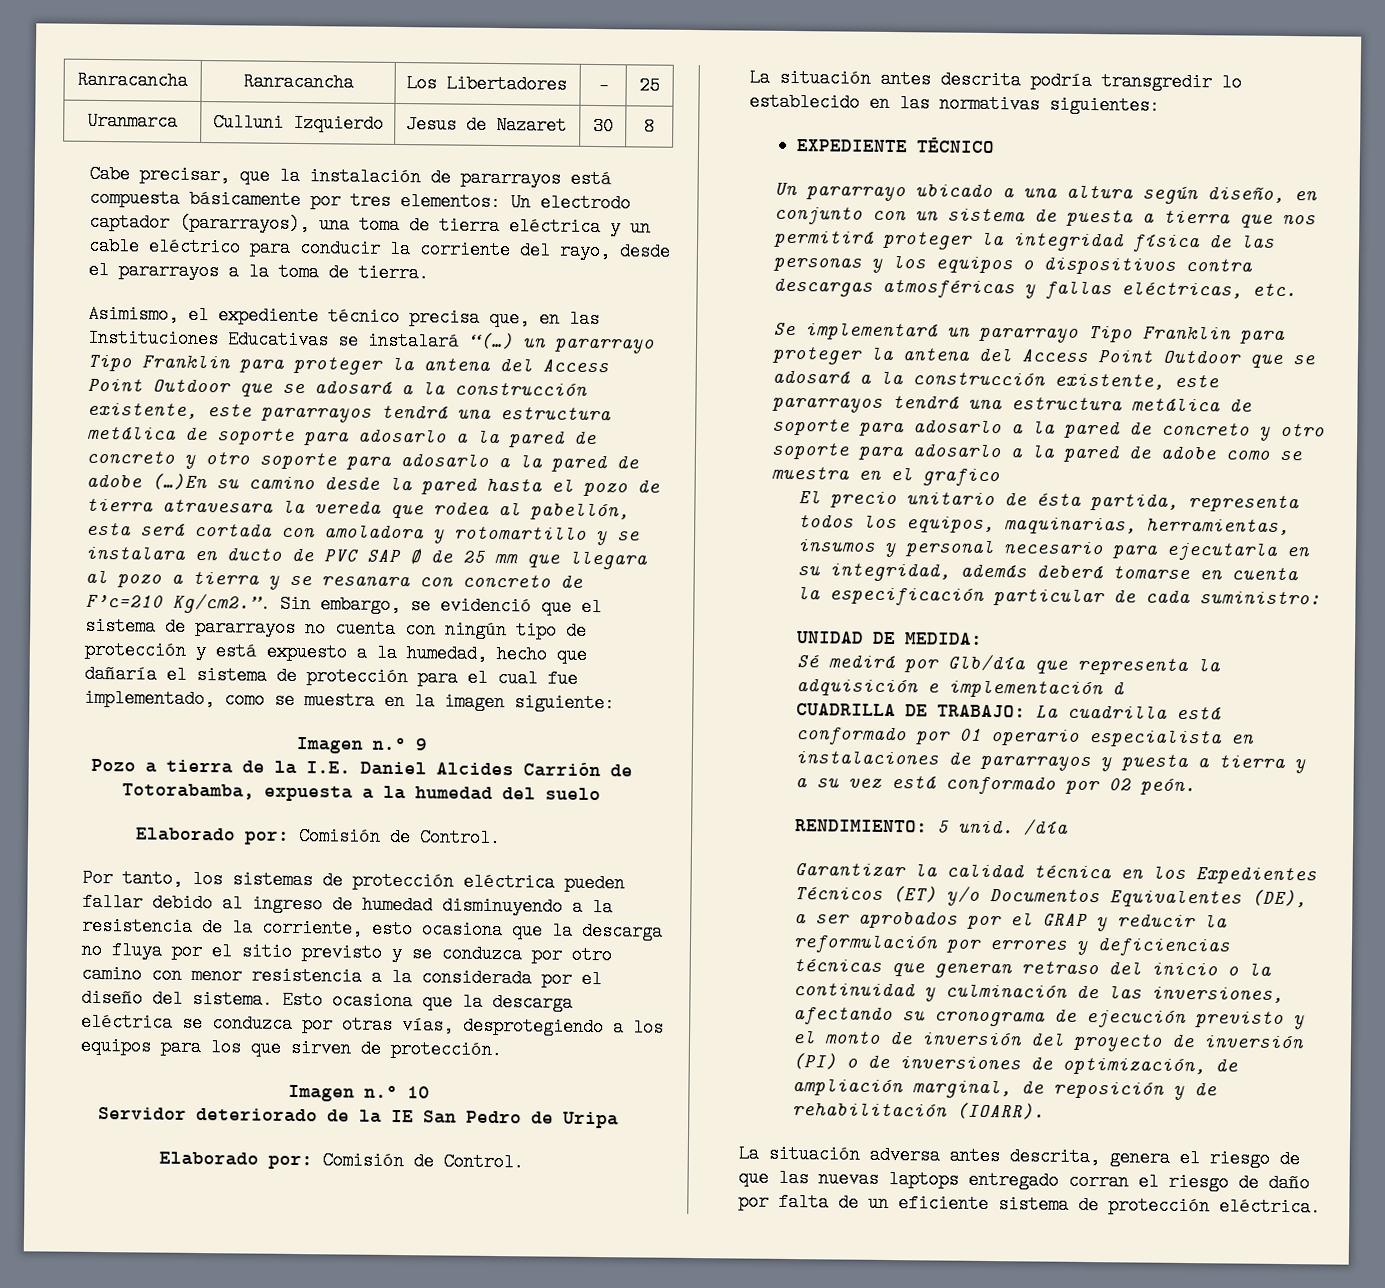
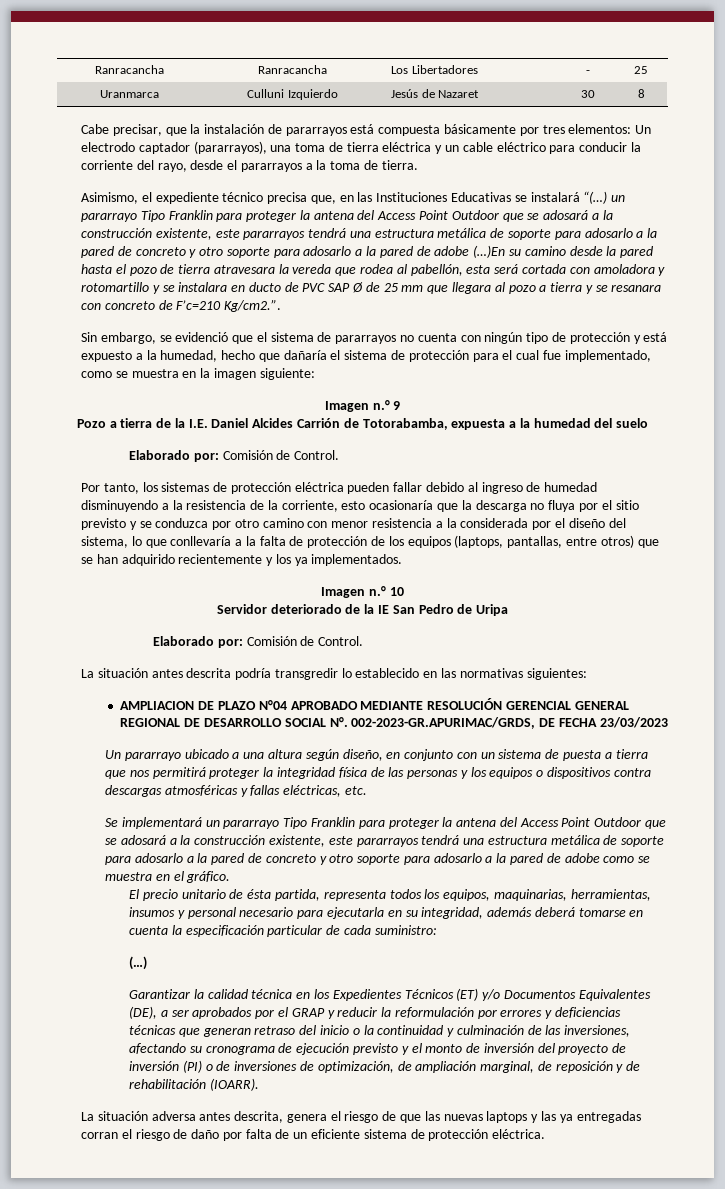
- Uranmarca | Culluni Izquierdo | Jesus de Nazaret | 30 | 8
+ Uranmarca | Culluni Izquierdo | Jesús de Nazaret | 30 | 8
- Asimismo, el expediente técnico precisa que, en las Instituciones Educativas se instalará “(…) un pararrayo Tipo Franklin para proteger la antena del Access Point Outdoor que se adosará a la construcción existente, este pararrayos tendrá una estructura metálica de soporte para adosarlo a la pared de concreto y otro soporte para adosarlo a la pared de adobe (…)En su camino desde la pared hasta el pozo de tierra atravesara la vereda que rodea al pabellón, esta será cortada con amoladora y rotomartillo y se instalara en ducto de PVC SAP Ø de 25 mm que llegara al pozo a tierra y se resanara con concreto de F’c=210 Kg/cm2.”. Sin embargo, se evidenció que el sistema de pararrayos no cuenta con ningún tipo de protección y está expuesto a la humedad, hecho que dañaría el sistema de protección para el cual fue implementado, como se muestra en la imagen siguiente:
+ Asimismo, el expediente técnico precisa que, en las Instituciones Educativas se instalará “(…) un pararrayo Tipo Franklin para proteger la antena del Access Point Outdoor que se adosará a la construcción existente, este pararrayos tendrá una estructura metálica de soporte para adosarlo a la pared de concreto y otro soporte para adosarlo a la pared de adobe (…)En su camino desde la pared hasta el pozo de tierra atravesara la vereda que rodea al pabellón, esta será cortada con amoladora y rotomartillo y se instalara en ducto de PVC SAP Ø de 25 mm que llegara al pozo a tierra y se resanara con concreto de F’c=210 Kg/cm2.”.
+ Sin embargo, se evidenció que el sistema de pararrayos no cuenta con ningún tipo de protección y está expuesto a la humedad, hecho que dañaría el sistema de protección para el cual fue implementado, como se muestra en la imagen siguiente:
- Por tanto, los sistemas de protección eléctrica pueden fallar debido al ingreso de humedad disminuyendo a la resistencia de la corriente, esto ocasiona que la descarga no fluya por el sitio previsto y se conduzca por otro camino con menor resistencia a la considerada por el diseño del sistema. Esto ocasiona que la descarga eléctrica se conduzca por otras vías, desprotegiendo a los equipos para los que sirven de protección.
+ Por tanto, los sistemas de protección eléctrica pueden fallar debido al ingreso de humedad disminuyendo a la resistencia de la corriente, esto ocasionaría que la descarga no fluya por el sitio previsto y se conduzca por otro camino con menor resistencia a la considerada por el diseño del sistema, lo que conllevaría a la falta de protección de los equipos (laptops, pantallas, entre otros) que se han adquirido recientemente y los ya implementados.
- EXPEDIENTE TÉCNICO
+ AMPLIACION DE PLAZO N°04 APROBADO MEDIANTE RESOLUCIÓN GERENCIAL GENERAL REGIONAL DE DESARROLLO SOCIAL N°. 002-2023-GR.APURIMAC/GRDS, DE FECHA 23/03/2023
- Se implementará un pararrayo Tipo Franklin para proteger la antena del Access Point Outdoor que se adosará a la construcción existente, este pararrayos tendrá una estructura metálica de soporte para adosarlo a la pared de concreto y otro soporte para adosarlo a la pared de adobe como se muestra en el grafico
+ Se implementará un pararrayo Tipo Franklin para proteger la antena del Access Point Outdoor que se adosará a la construcción existente, este pararrayos tendrá una estructura metálica de soporte para adosarlo a la pared de concreto y otro soporte para adosarlo a la pared de adobe como se muestra en el gráfico.
- UNIDAD DE MEDIDA:
- Sé medirá por Glb/día que representa la adquisición e implementación d
- CUADRILLA DE TRABAJO: La cuadrilla está conformado por 01 operario especialista en instalaciones de pararrayos y puesta a tierra y a su vez está conformado por 02 peón.
- RENDIMIENTO: 5 unid. /día
+ (…)
- La situación adversa antes descrita, genera el riesgo de que las nuevas laptops entregado corran el riesgo de daño por falta de un eficiente sistema de protección eléctrica.
+ La situación adversa antes descrita, genera el riesgo de que las nuevas laptops y las ya entregadas corran el riesgo de daño por falta de un eficiente sistema de protección eléctrica.

